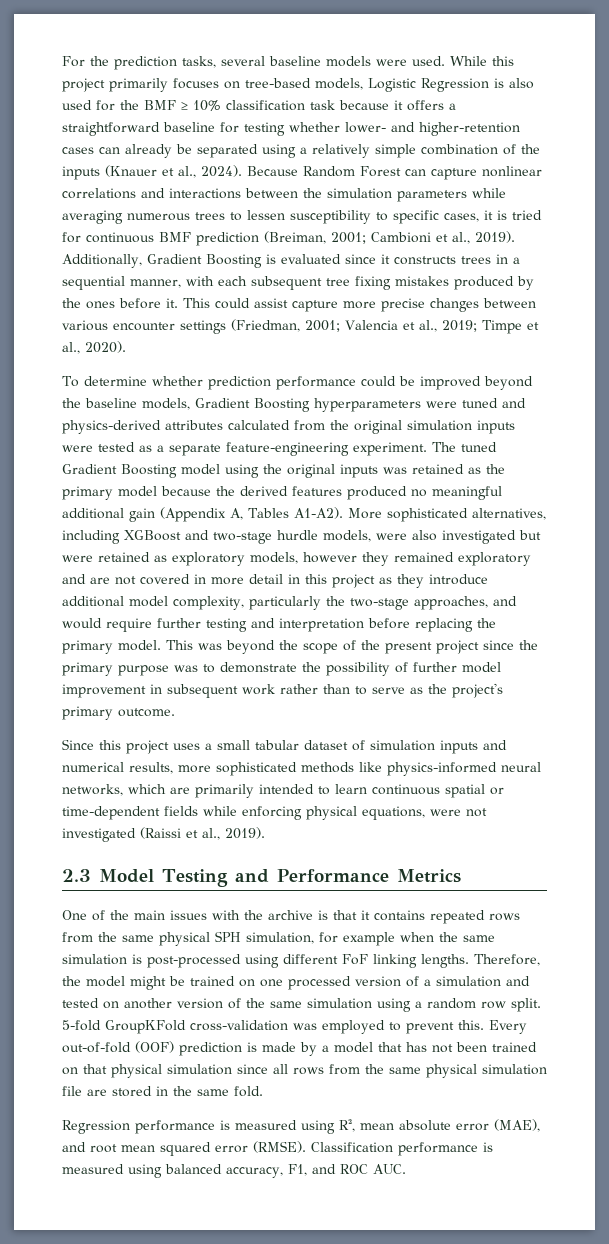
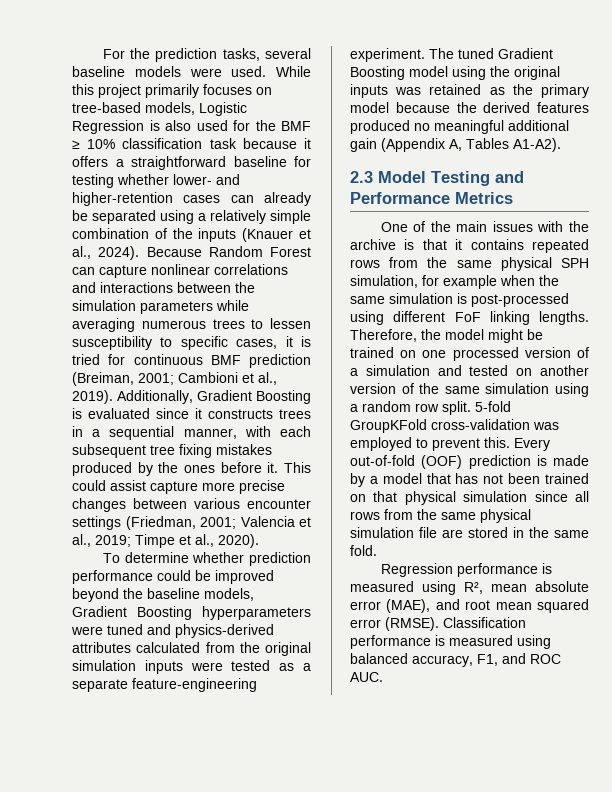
- More sophisticated alternatives, including XGBoost and two-stage hurdle models, were also investigated but were retained as exploratory models, however they remained exploratory and are not covered in more detail in this project as they introduce additional model complexity, particularly the two-stage approaches, and would require further testing and interpretation before replacing the primary model. This was beyond the scope of the present project since the primary purpose was to demonstrate the possibility of further model improvement in subsequent work rather than to serve as the project's primary outcome.
- Since this project uses a small tabular dataset of simulation inputs and numerical results, more sophisticated methods like physics-informed neural networks, which are primarily intended to learn continuous spatial or time-dependent fields while enforcing physical equations, were not investigated (Raissi et al., 2019).

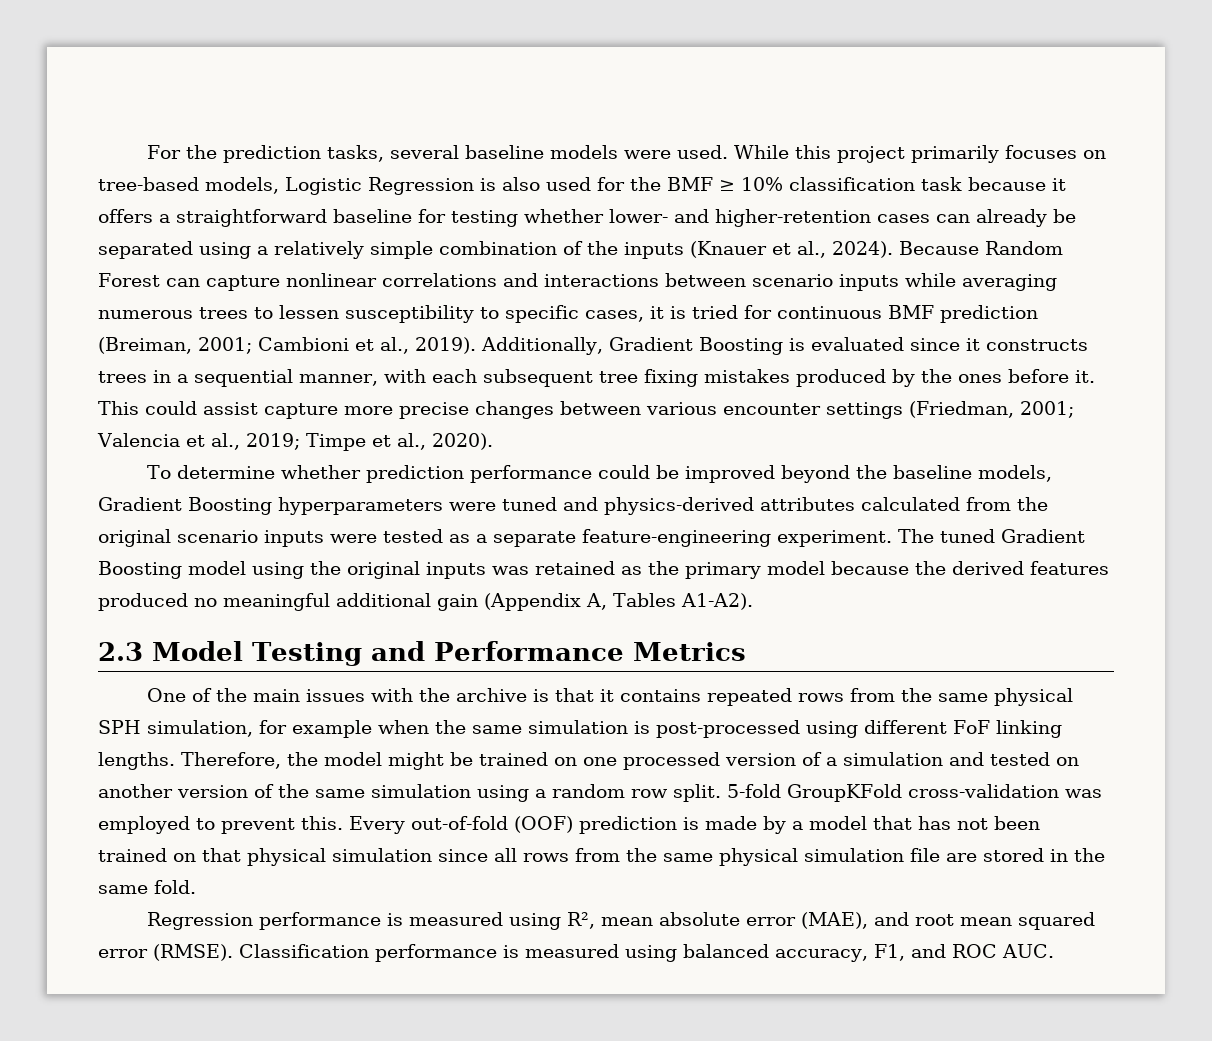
- Because Random Forest can capture nonlinear correlations and interactions between the simulation parameters while averaging numerous trees to lessen susceptibility to specific cases, it is tried for continuous BMF prediction (Breiman, 2001; Cambioni et al., 2019).
+ Because Random Forest can capture nonlinear correlations and interactions between scenario inputs while averaging numerous trees to lessen susceptibility to specific cases, it is tried for continuous BMF prediction (Breiman, 2001; Cambioni et al., 2019).
- To determine whether prediction performance could be improved beyond the baseline models, Gradient Boosting hyperparameters were tuned and physics-derived attributes calculated from the original simulation inputs were tested as a separate feature-engineering experiment.
+ To determine whether prediction performance could be improved beyond the baseline models, Gradient Boosting hyperparameters were tuned and physics-derived attributes calculated from the original scenario inputs were tested as a separate feature-engineering experiment.

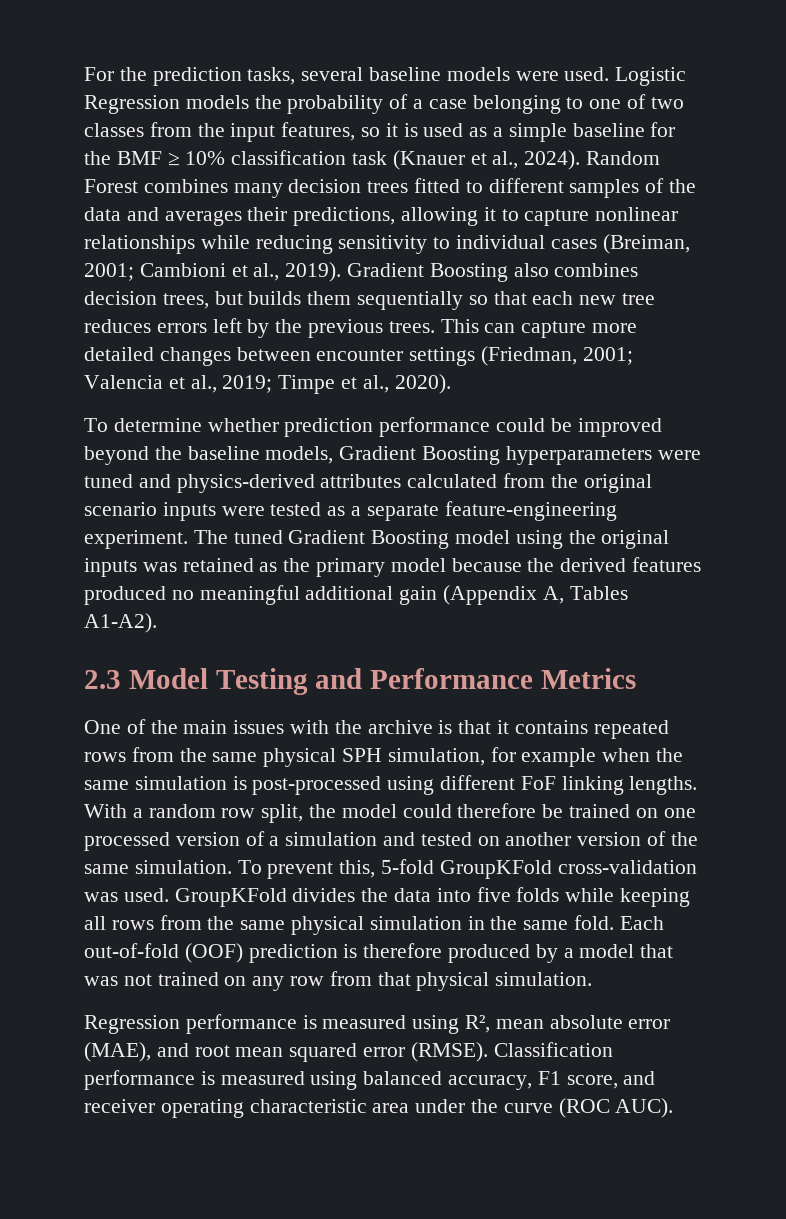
- While this project primarily focuses on tree-based models, Logistic Regression is also used for the BMF ≥ 10% classification task because it offers a straightforward baseline for testing whether lower- and higher-retention cases can already be separated using a relatively simple combination of the inputs (Knauer et al., 2024).
+ Logistic Regression models the probability of a case belonging to one of two classes from the input features, so it is used as a simple baseline for the BMF ≥ 10% classification task (Knauer et al., 2024).
- Because Random Forest can capture nonlinear correlations and interactions between scenario inputs while averaging numerous trees to lessen susceptibility to specific cases, it is tried for continuous BMF prediction (Breiman, 2001; Cambioni et al., 2019).
+ Random Forest combines many decision trees fitted to different samples of the data and averages their predictions, allowing it to capture nonlinear relationships while reducing sensitivity to individual cases (Breiman, 2001; Cambioni et al., 2019).
- Additionally, Gradient Boosting is evaluated since it constructs trees in a sequential manner, with each subsequent tree fixing mistakes produced by the ones before it. This could assist capture more precise changes between various encounter settings (Friedman, 2001; Valencia et al., 2019; Timpe et al., 2020).
+ Gradient Boosting also combines decision trees, but builds them sequentially so that each new tree reduces errors left by the previous trees. This can capture more detailed changes between encounter settings (Friedman, 2001; Valencia et al., 2019; Timpe et al., 2020).
- Therefore, the model might be trained on one processed version of a simulation and tested on another version of the same simulation using a random row split. 5-fold GroupKFold cross-validation was employed to prevent this. Every out-of-fold (OOF) prediction is made by a model that has not been trained on that physical simulation since all rows from the same physical simulation file are stored in the same fold.
+ With a random row split, the model could therefore be trained on one processed version of a simulation and tested on another version of the same simulation. To prevent this, 5-fold GroupKFold cross-validation was used. GroupKFold divides the data into five folds while keeping all rows from the same physical simulation in the same fold. Each out-of-fold (OOF) prediction is therefore produced by a model that was not trained on any row from that physical simulation.
- Classification performance is measured using balanced accuracy, F1, and ROC AUC.
+ Classification performance is measured using balanced accuracy, F1 score, and receiver operating characteristic area under the curve (ROC AUC).

